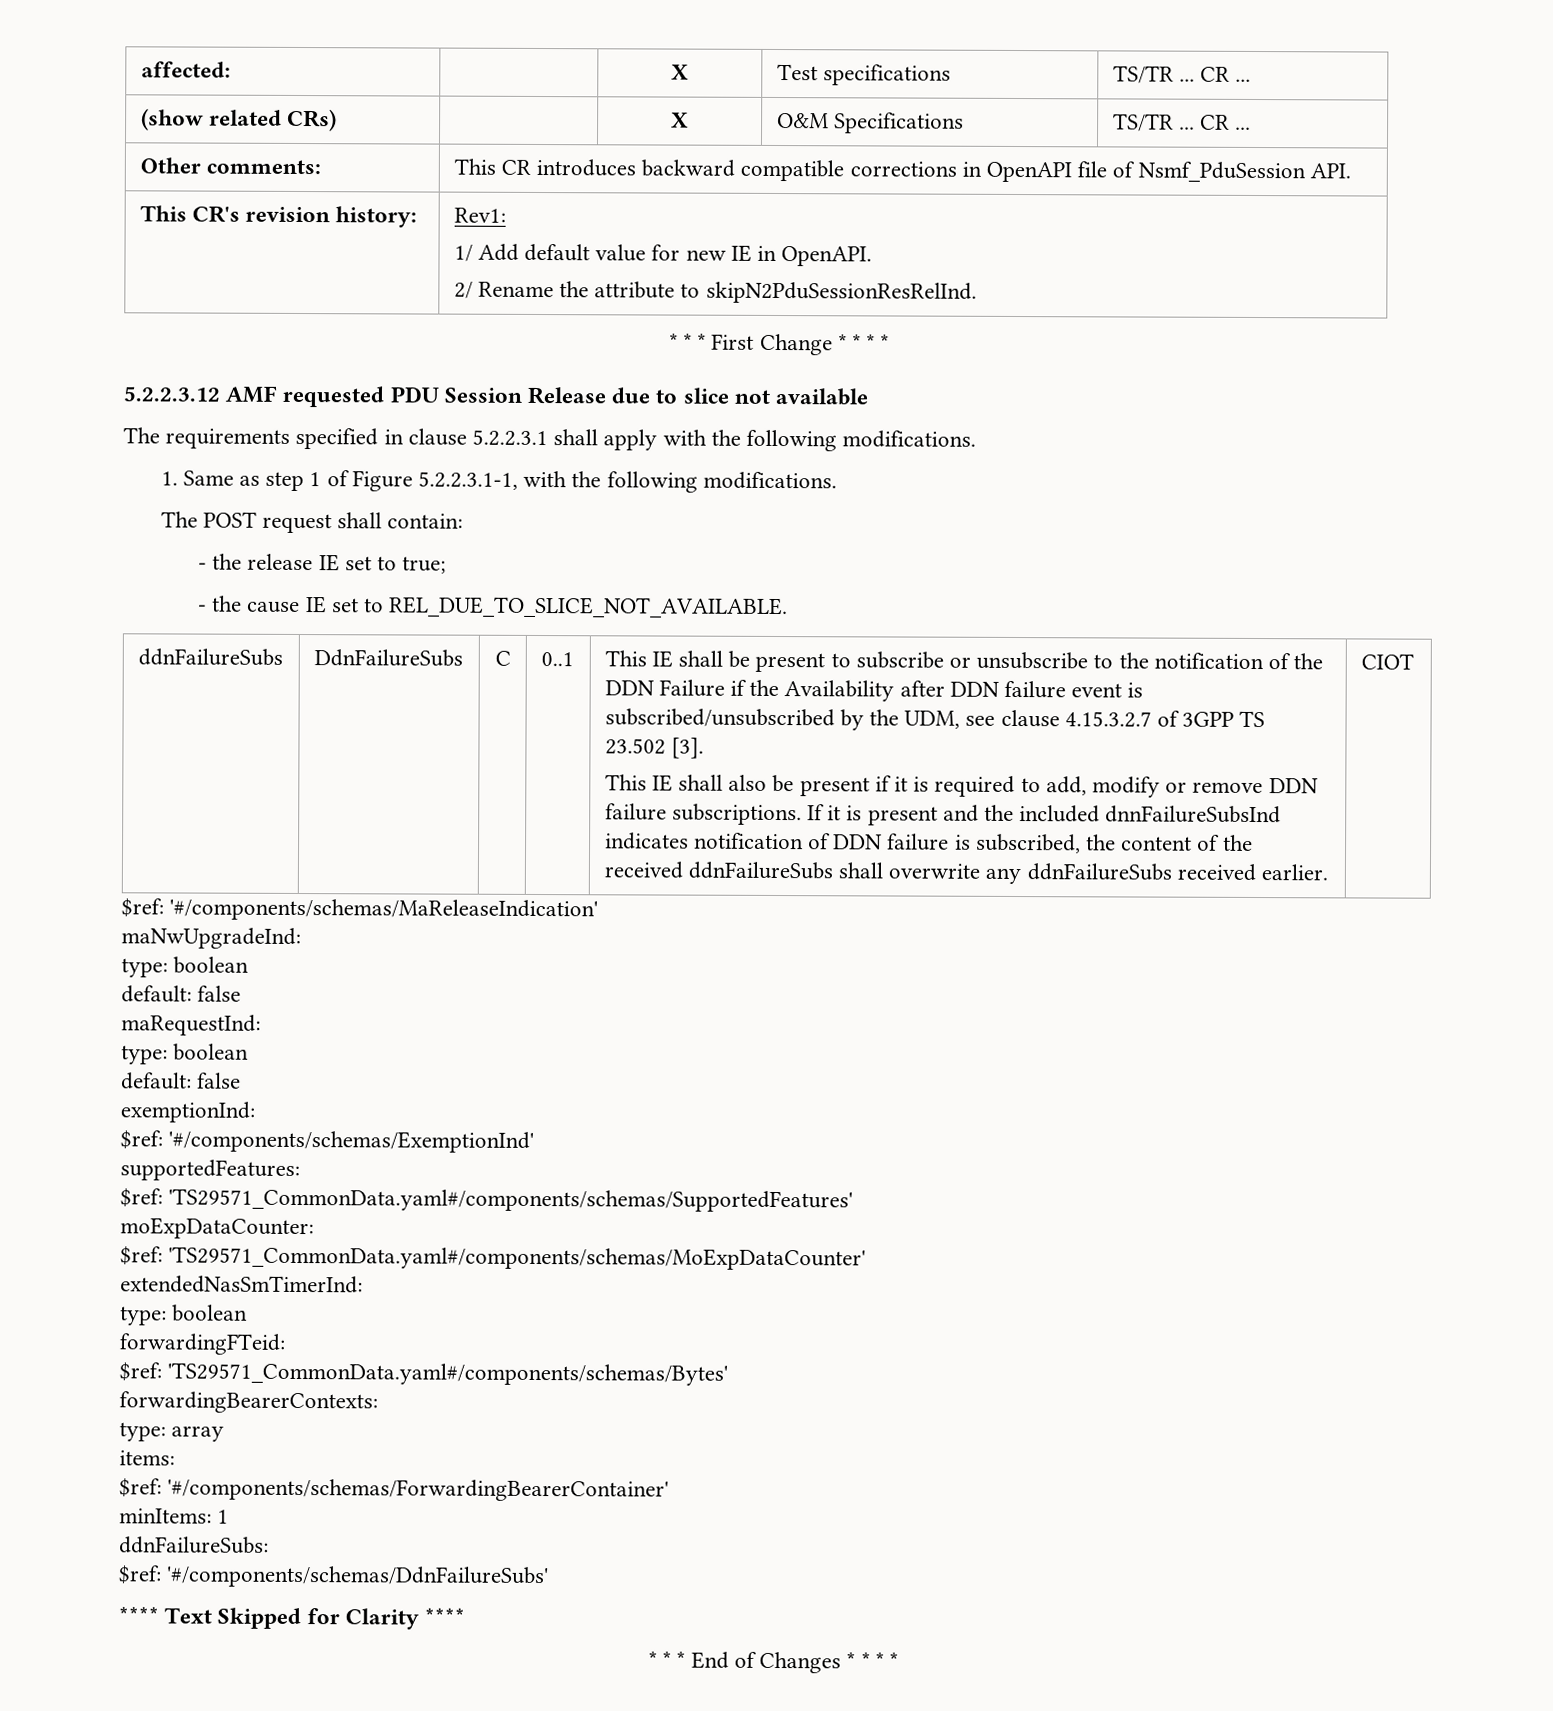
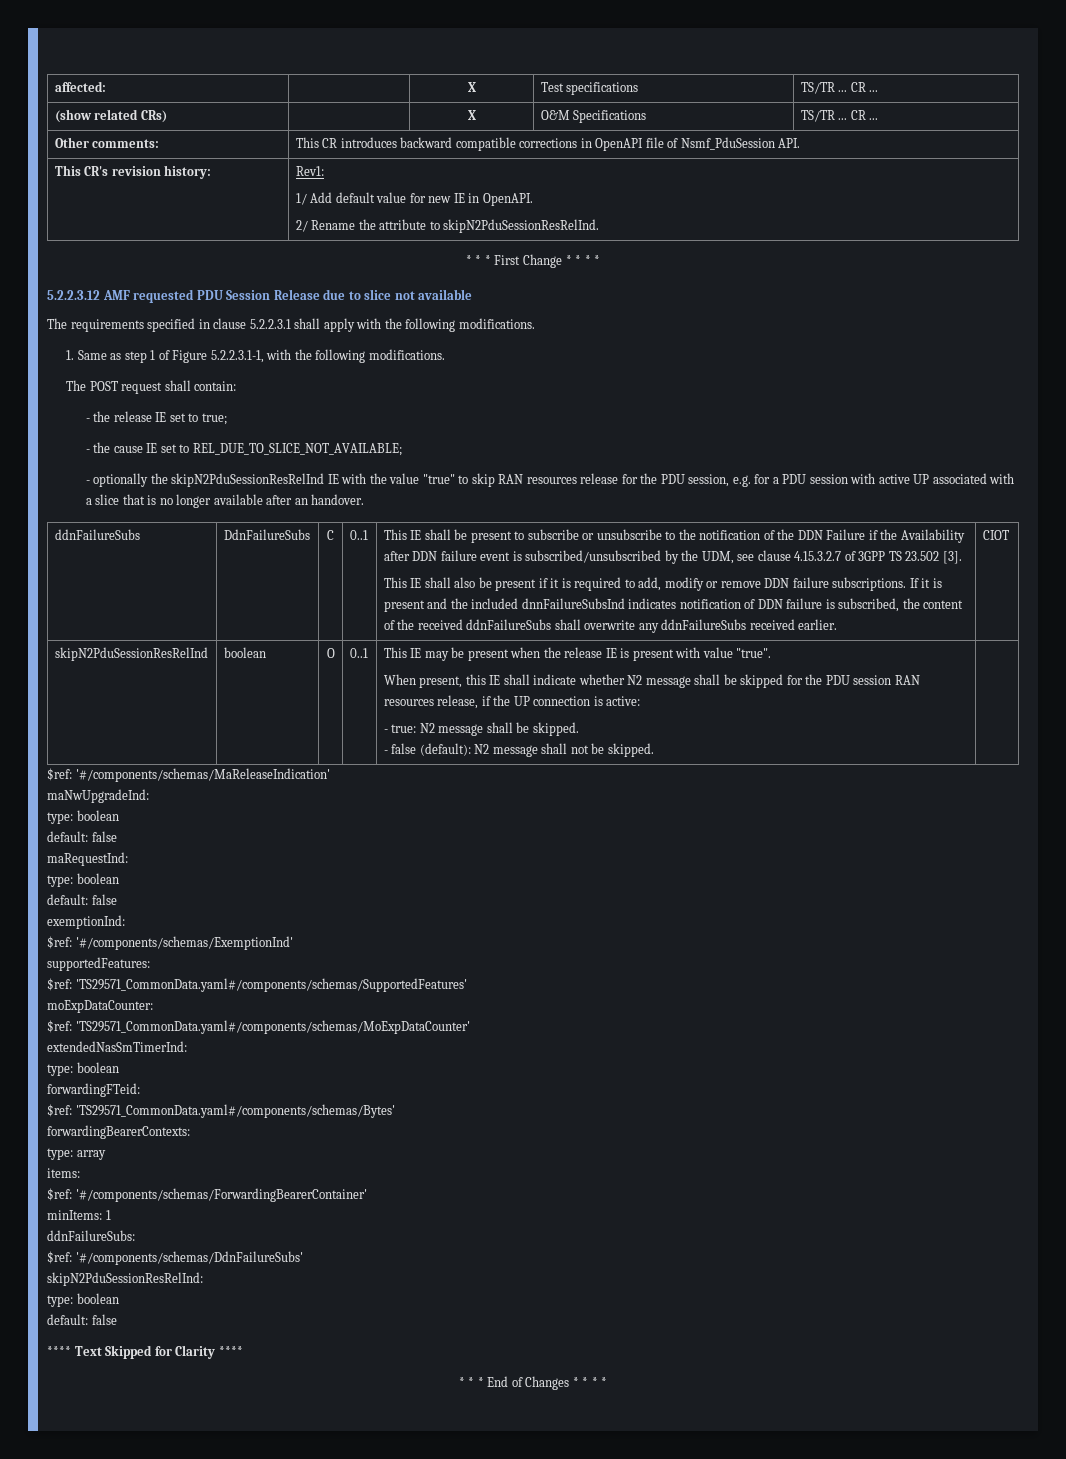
- - the cause IE set to REL_DUE_TO_SLICE_NOT_AVAILABLE.
+ - the cause IE set to REL_DUE_TO_SLICE_NOT_AVAILABLE;
+ - optionally the skipN2PduSessionResRelInd IE with the value "true" to skip RAN resources release for the PDU session, e.g. for a PDU session with active UP associated with a slice that is no longer available after an handover.
+ skipN2PduSessionResRelInd | boolean | O | 0..1 | This IE may be present when the release IE is present with value "true".
+ When present, this IE shall indicate whether N2 message shall be skipped for the PDU session RAN resources release, if the UP connection is active:
+ - true: N2 message shall be skipped.
+ - false (default): N2 message shall not be skipped.
+ skipN2PduSessionResRelInd:
+ type: boolean
+ default: false

